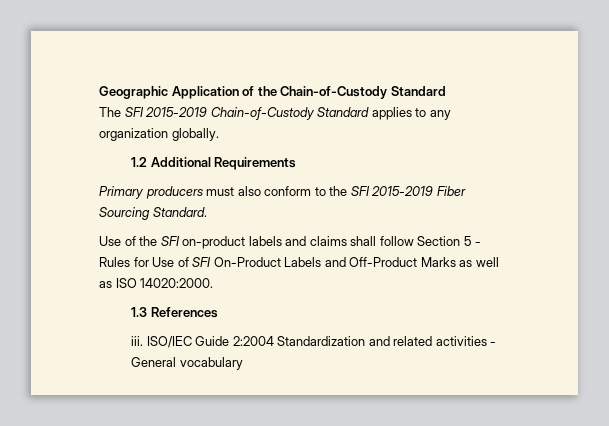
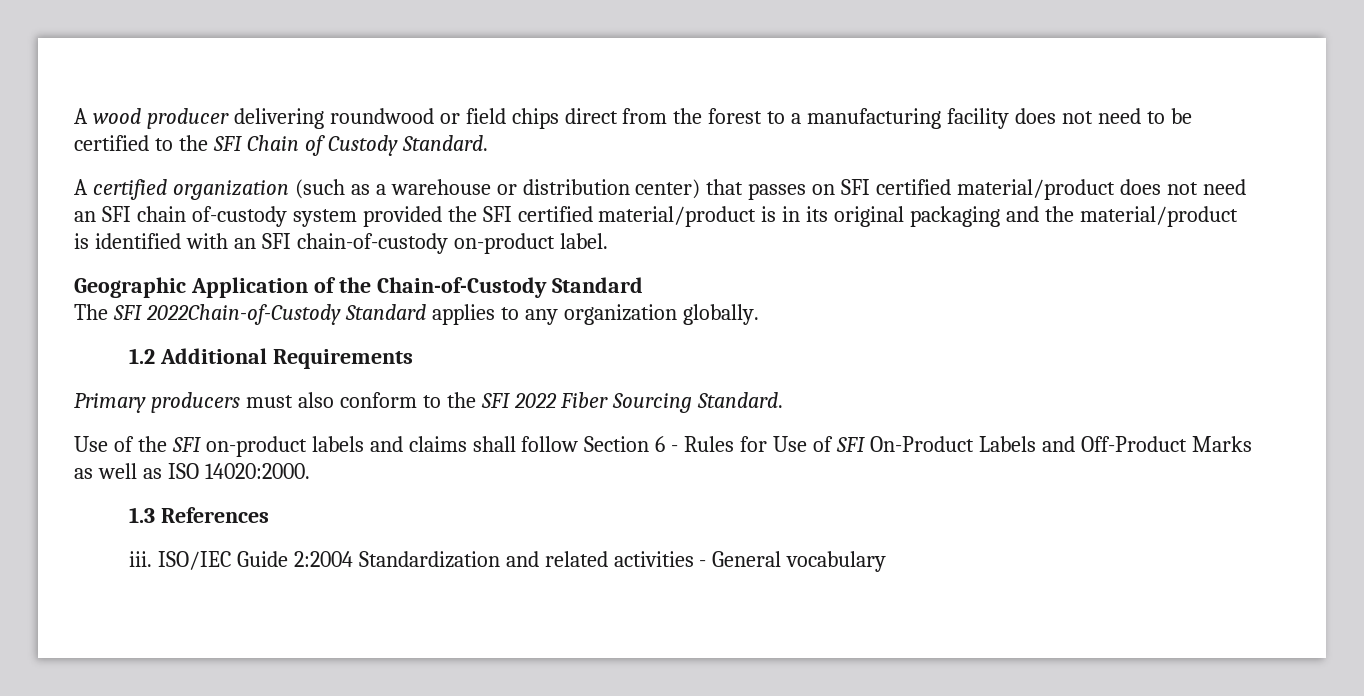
+ A wood producer delivering roundwood or field chips direct from the forest to a manufacturing facility does not need to be certified to the SFI Chain of Custody Standard.
+ A certified organization (such as a warehouse or distribution center) that passes on SFI certified material/product does not need an SFI chain of-custody system provided the SFI certified material/product is in its original packaging and the material/product is identified with an SFI chain-of-custody on-product label.
- The SFI 2015-2019 Chain-of-Custody Standard applies to any organization globally.
+ The SFI 2022Chain-of-Custody Standard applies to any organization globally.
- Primary producers must also conform to the SFI 2015-2019 Fiber Sourcing Standard.
+ Primary producers must also conform to the SFI 2022 Fiber Sourcing Standard.
- Use of the SFI on-product labels and claims shall follow Section 5 - Rules for Use of SFI On-Product Labels and Off-Product Marks as well as ISO 14020:2000.
+ Use of the SFI on-product labels and claims shall follow Section 6 - Rules for Use of SFI On-Product Labels and Off-Product Marks as well as ISO 14020:2000.

